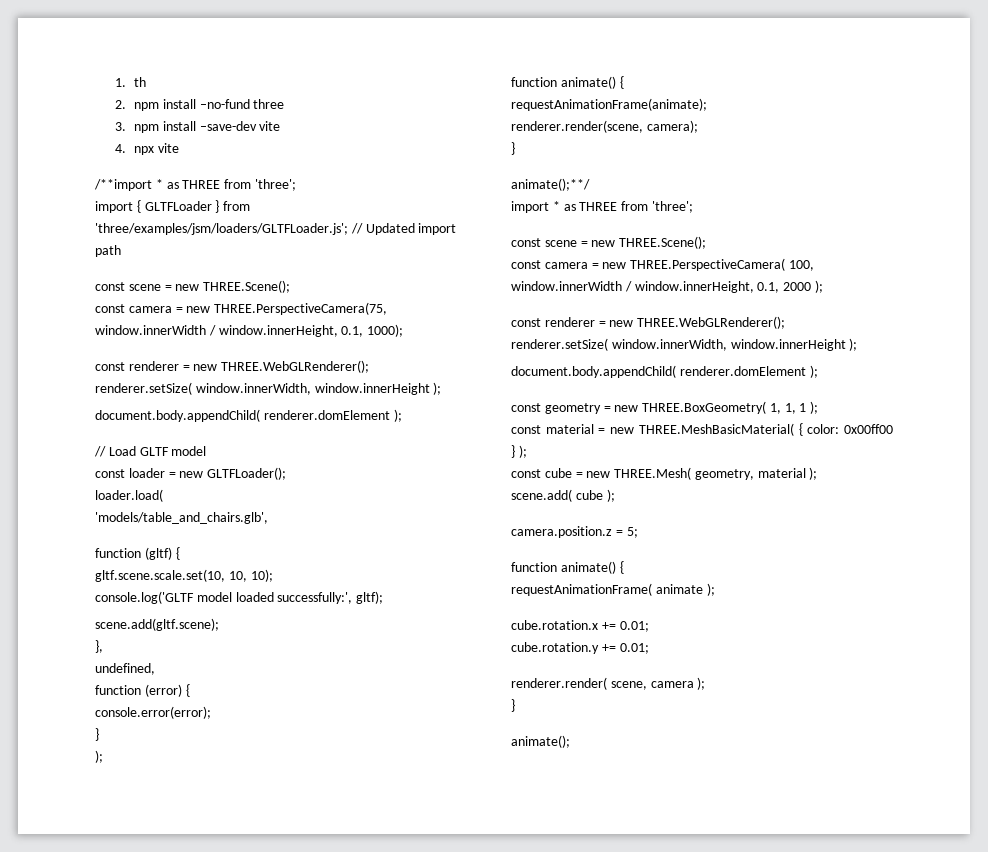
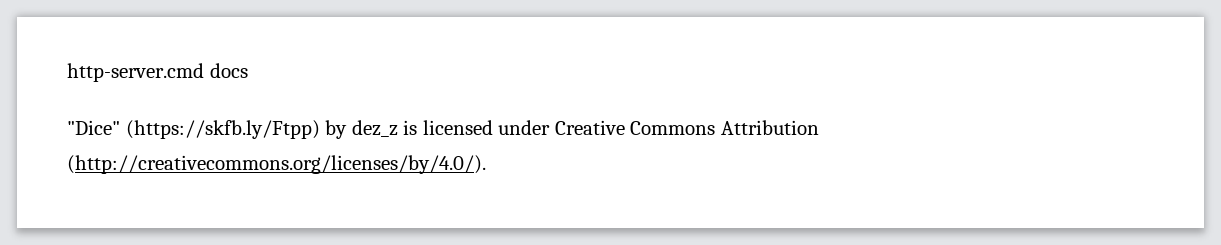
- 1. th
- 2. npm install –no-fund three
- 3. npm install –save-dev vite
- 4. npx vite
- /**import * as THREE from 'three';
- import { GLTFLoader } from 'three/examples/jsm/loaders/GLTFLoader.js'; // Updated import path
- const scene = new THREE.Scene();
- const camera = new THREE.PerspectiveCamera(75, window.innerWidth / window.innerHeight, 0.1, 1000);
- const renderer = new THREE.WebGLRenderer();
- renderer.setSize( window.innerWidth, window.innerHeight );
- document.body.appendChild( renderer.domElement );
- // Load GLTF model
- const loader = new GLTFLoader();
- loader.load(
- 'models/table_and_chairs.glb',
- function (gltf) {
- gltf.scene.scale.set(10, 10, 10);
- console.log('GLTF model loaded successfully:', gltf);
- scene.add(gltf.scene);
- },
- undefined,
- function (error) {
- console.error(error);
- }
- );
- function animate() {
- requestAnimationFrame(animate);
- renderer.render(scene, camera);
- }
- animate();**/
- import * as THREE from 'three';
- const scene = new THREE.Scene();
- const camera = new THREE.PerspectiveCamera( 100, window.innerWidth / window.innerHeight, 0.1, 2000 );
- const renderer = new THREE.WebGLRenderer();
- renderer.setSize( window.innerWidth, window.innerHeight );
- document.body.appendChild( renderer.domElement );
- const geometry = new THREE.BoxGeometry( 1, 1, 1 );
- const material = new THREE.MeshBasicMaterial( { color: 0x00ff00 } );
- const cube = new THREE.Mesh( geometry, material );
- scene.add( cube );
- camera.position.z = 5;
- function animate() {
- requestAnimationFrame( animate );
- cube.rotation.x += 0.01;
- cube.rotation.y += 0.01;
- renderer.render( scene, camera );
- }
- animate();
+ http-server.cmd docs
+ "Dice" (https://skfb.ly/Ftpp) by dez_z is licensed under Creative Commons Attribution (http://creativecommons.org/licenses/by/4.0/).

